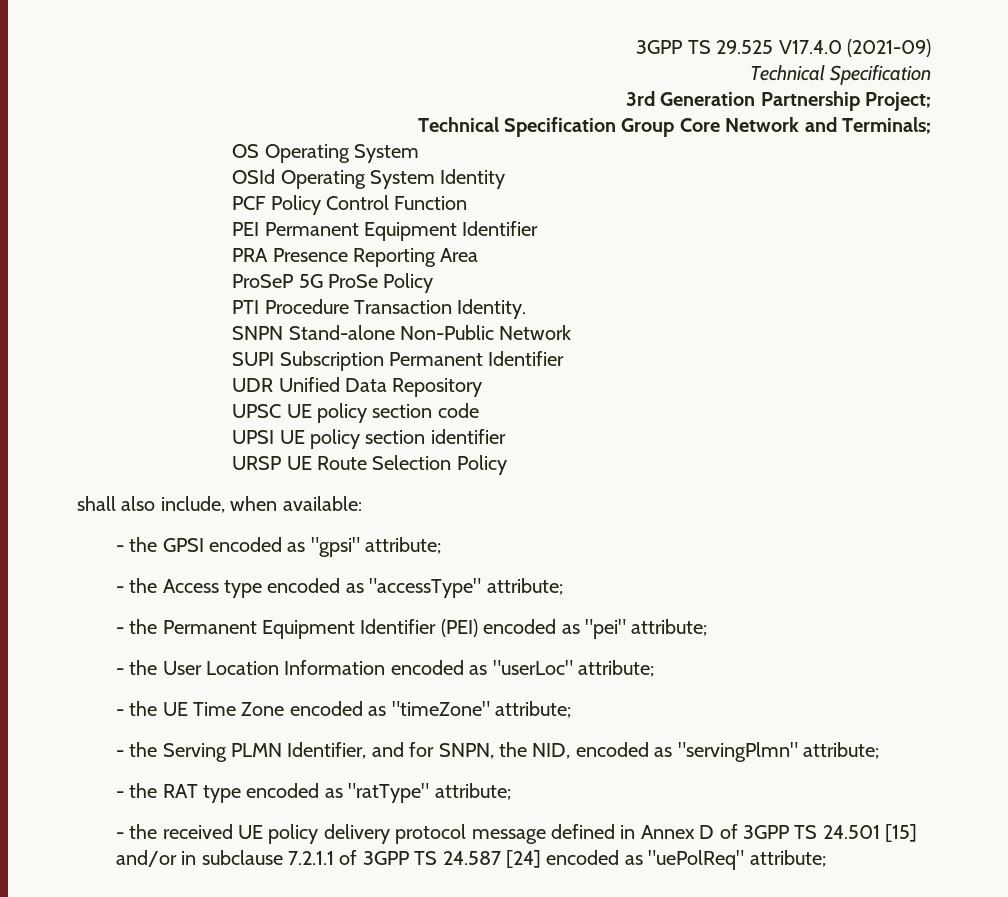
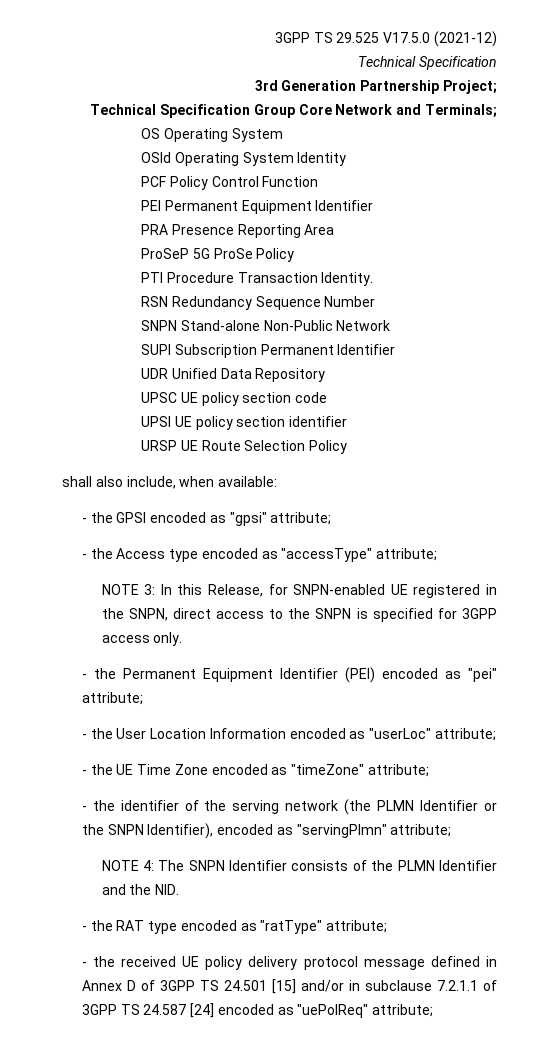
- 3GPP TS 29.525 V17.4.0 (2021-09)
+ 3GPP TS 29.525 V17.5.0 (2021-12)
+ RSN Redundancy Sequence Number
+ NOTE 3: In this Release, for SNPN-enabled UE registered in the SNPN, direct access to the SNPN is specified for 3GPP access only.
- - the Serving PLMN Identifier, and for SNPN, the NID, encoded as "servingPlmn" attribute;
+ - the identifier of the serving network (the PLMN Identifier or the SNPN Identifier), encoded as "servingPlmn" attribute;
+ NOTE 4: The SNPN Identifier consists of the PLMN Identifier and the NID.

